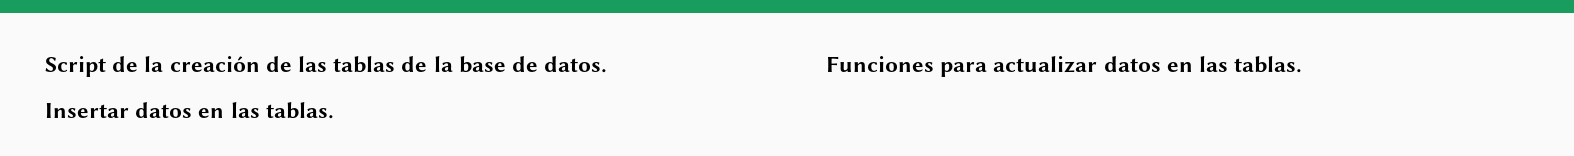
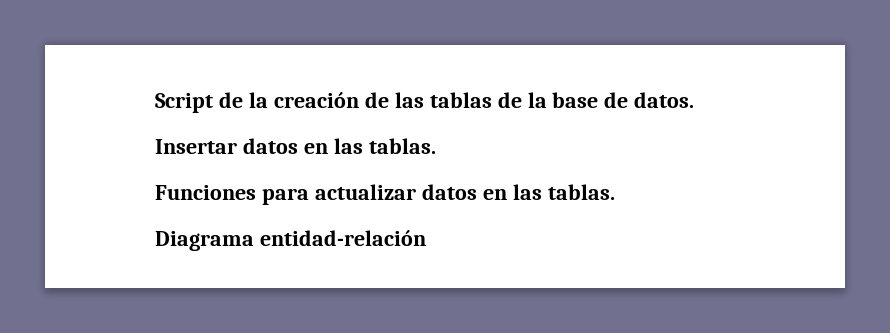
+ Diagrama entidad-relación

